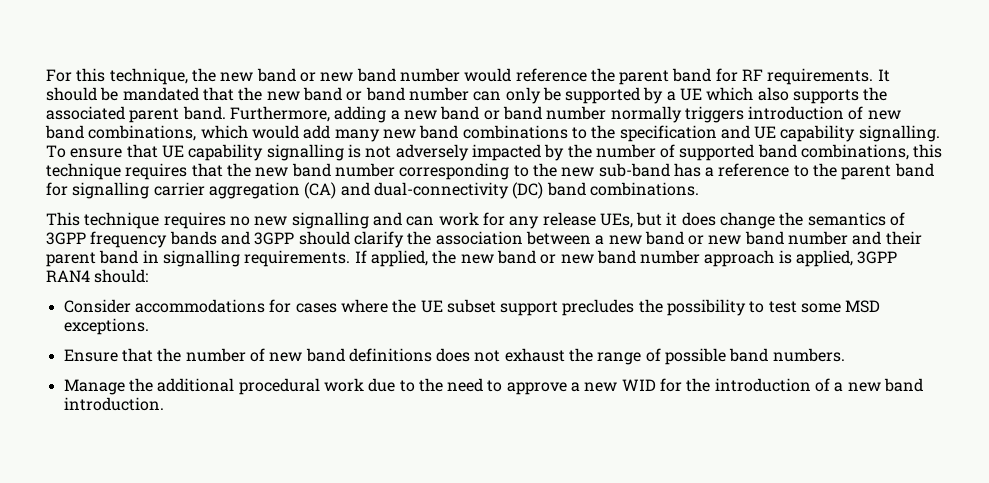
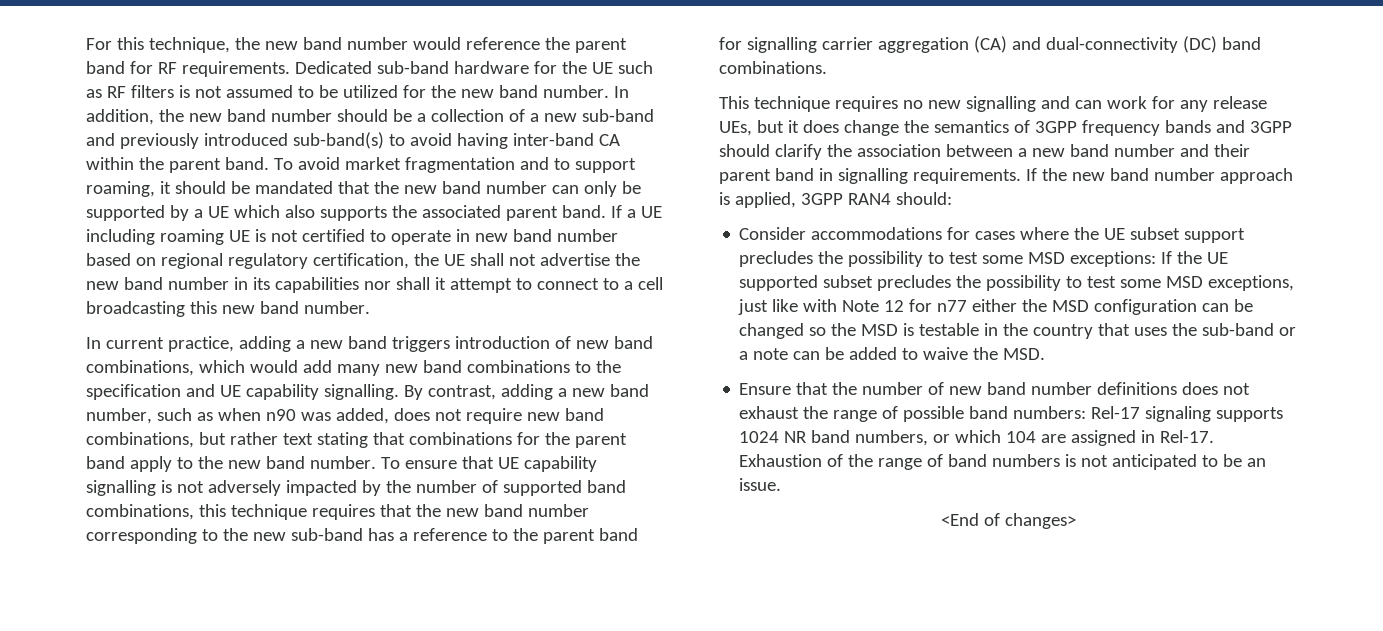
- For this technique, the new band or new band number would reference the parent band for RF requirements.
+ For this technique, the new band number would reference the parent band for RF requirements.
- It should be mandated that the new band or band number can only be supported by a UE which also supports the associated parent band.
+ Dedicated sub-band hardware for the UE such as RF filters is not assumed to be utilized for the new band number. In addition, the new band number should be a collection of a new sub-band and previously introduced sub-band(s) to avoid having inter-band CA within the parent band. To avoid market fragmentation and to support roaming, it should be mandated that the new band number can only be supported by a UE which also supports the associated parent band.
- Furthermore, adding a new band or band number normally triggers introduction of new band combinations, which would add many new band combinations to the specification and UE capability signalling.
+ If a UE including roaming UE is not certified to operate in new band number based on regional regulatory certification, the UE shall not advertise the new band number in its capabilities nor shall it attempt to connect to a cell broadcasting this new band number.
+ In current practice, adding a new band triggers introduction of new band combinations, which would add many new band combinations to the specification and UE capability signalling.
+ By contrast, adding a new band number, such as when n90 was added, does not require new band combinations, but rather text stating that combinations for the parent band apply to the new band number.
- This technique requires no new signalling and can work for any release UEs, but it does change the semantics of 3GPP frequency bands and 3GPP should clarify the association between a new band or new band number and their parent band in signalling requirements.
+ This technique requires no new signalling and can work for any release UEs, but it does change the semantics of 3GPP frequency bands and 3GPP should clarify the association between a new band number and their parent band in signalling requirements.
- If applied, the new band or new band number approach is applied, 3GPP RAN4 should:
+ If the new band number approach is applied, 3GPP RAN4 should:
- Consider accommodations for cases where the UE subset support precludes the possibility to test some MSD exceptions.
+ Consider accommodations for cases where the UE subset support precludes the possibility to test some MSD exceptions: If the UE supported subset precludes the possibility to test some MSD exceptions, just like with Note 12 for n77 either the MSD configuration can be changed so the MSD is testable in the country that uses the sub-band or a note can be added to waive the MSD.
- Ensure that the number of new band definitions does not exhaust the range of possible band numbers.
- Manage the additional procedural work due to the need to approve a new WID for the introduction of a new band introduction.
+ Ensure that the number of new band number definitions does not exhaust the range of possible band numbers: Rel-17 signaling supports 1024 NR band numbers, or which 104 are assigned in Rel-17. Exhaustion of the range of band numbers is not anticipated to be an issue.
+ <End of changes>

